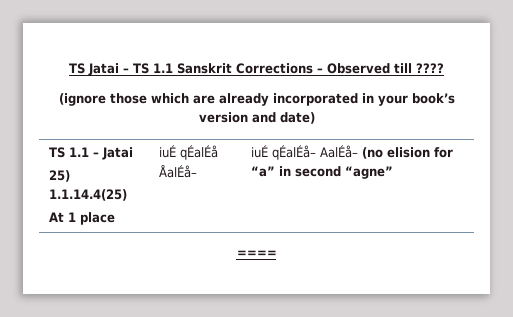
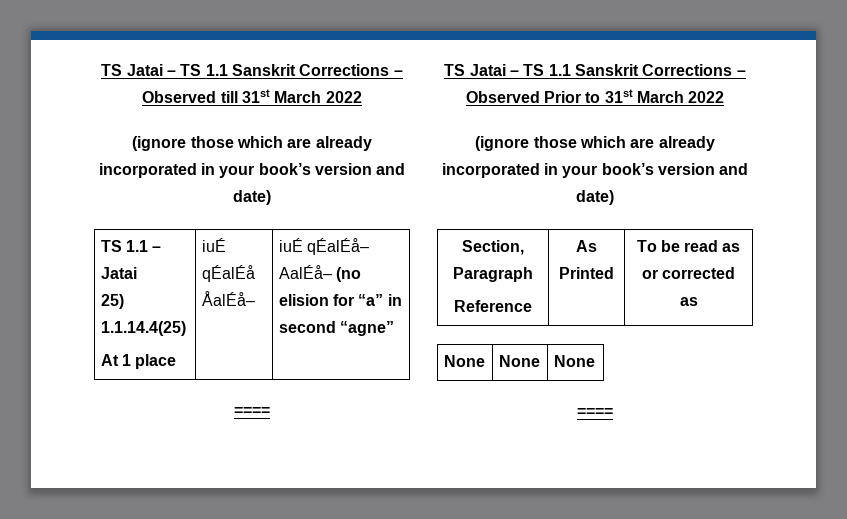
- TS Jatai – TS 1.1 Sanskrit Corrections – Observed till ????
+ TS Jatai – TS 1.1 Sanskrit Corrections – Observed till 31st March 2022
+ TS Jatai – TS 1.1 Sanskrit Corrections – Observed Prior to 31st March 2022
+ (ignore those which are already incorporated in your book’s version and date)
+ Section, Paragraph
+ Reference | As Printed | To be read as or corrected as
+ None | None | None
+ ====

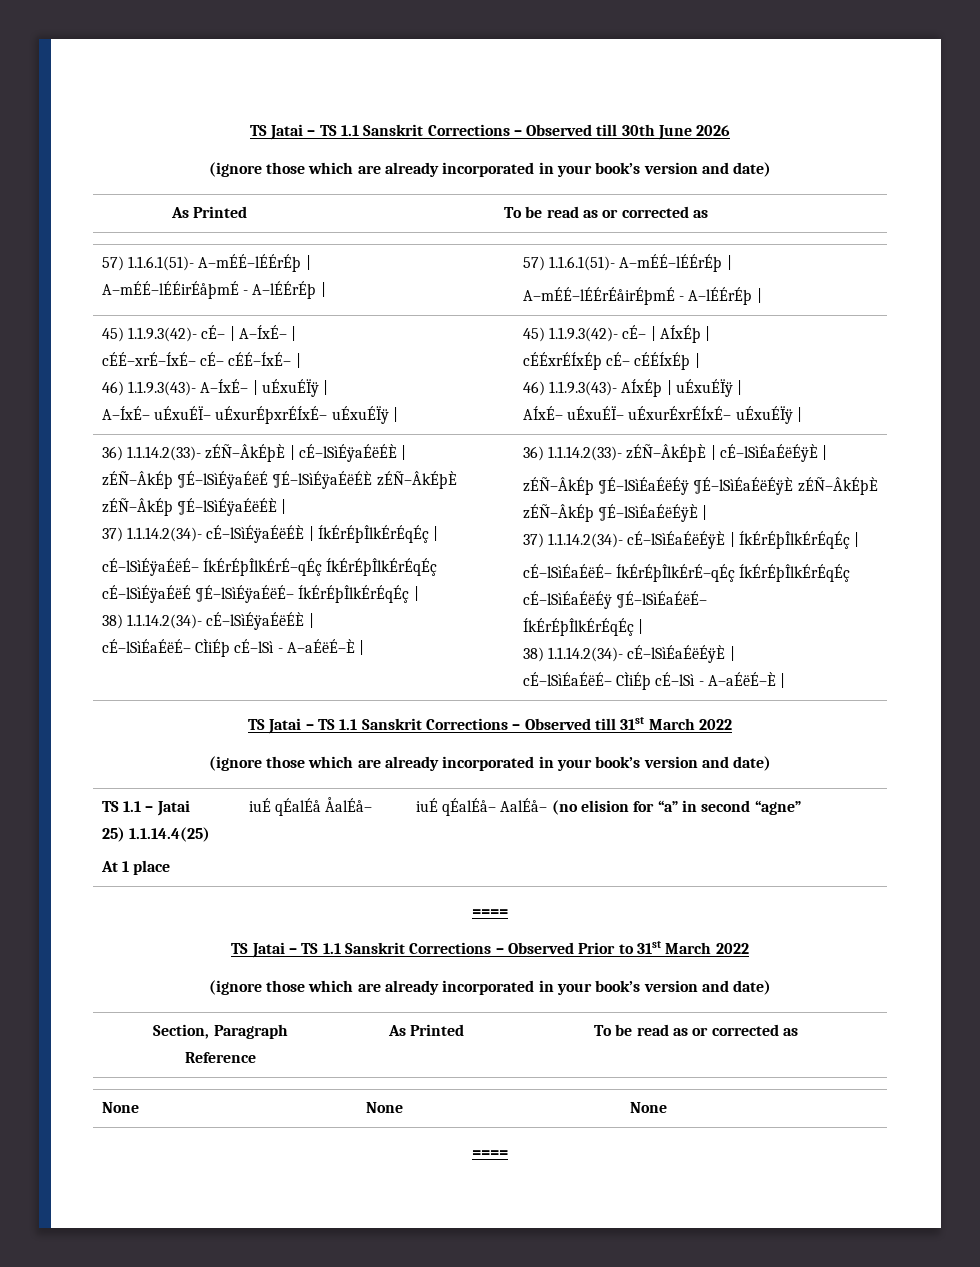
+ TS Jatai – TS 1.1 Sanskrit Corrections – Observed till 30th June 2026
+ (ignore those which are already incorporated in your book’s version and date)
+ As Printed | To be read as or corrected as
+ 57) 1.1.6.1(51)- A–mÉÉ–lÉÉrÉþ |
+ A–mÉÉ–lÉÉirÉåþmÉ - A–lÉÉrÉþ | | 57) 1.1.6.1(51)- A–mÉÉ–lÉÉrÉþ |
+ A–mÉÉ–lÉÉrÉåirÉþmÉ - A–lÉÉrÉþ |
+ 45) 1.1.9.3(42)- cÉ– | A–ÍxÉ– |
+ cÉÉ–xrÉ–ÍxÉ– cÉ– cÉÉ–ÍxÉ– |
+ 46) 1.1.9.3(43)- A–ÍxÉ– | uÉxuÉÏÿ |
+ A–ÍxÉ– uÉxuÉÏ– uÉxurÉþxrÉÍxÉ– uÉxuÉÏÿ | | 45) 1.1.9.3(42)- cÉ– | AÍxÉþ |
+ cÉÉxrÉÍxÉþ cÉ– cÉÉÍxÉþ |
+ 46) 1.1.9.3(43)- AÍxÉþ | uÉxuÉÏÿ |
+ AÍxÉ– uÉxuÉÏ– uÉxurÉxrÉÍxÉ– uÉxuÉÏÿ |
+ 36) 1.1.14.2(33)- zÉÑ–ÂkÉþÈ | cÉ–lSìÉÿaÉëÉÈ |
+ zÉÑ–ÂkÉþ ¶É–lSìÉÿaÉëÉ ¶É–lSìÉÿaÉëÉÈ zÉÑ–ÂkÉþÈ zÉÑ–ÂkÉþ ¶É–lSìÉÿaÉëÉÈ |
+ 37) 1.1.14.2(34)- cÉ–lSìÉÿaÉëÉÈ | ÍkÉrÉþÎlkÉrÉqÉç |
+ cÉ–lSìÉÿaÉëÉ– ÍkÉrÉþÎlkÉrÉ–qÉç ÍkÉrÉþÎlkÉrÉqÉç cÉ–lSìÉÿaÉëÉ ¶É–lSìÉÿaÉëÉ– ÍkÉrÉþÎlkÉrÉqÉç |
+ 38) 1.1.14.2(34)- cÉ–lSìÉÿaÉëÉÈ |
+ cÉ–lSìÉaÉëÉ– CÌiÉþ cÉ–lSì - A–aÉëÉ–È | | 36) 1.1.14.2(33)- zÉÑ–ÂkÉþÈ | cÉ–lSìÉaÉëÉÿÈ |
+ zÉÑ–ÂkÉþ ¶É–lSìÉaÉëÉÿ ¶É–lSìÉaÉëÉÿÈ zÉÑ–ÂkÉþÈ zÉÑ–ÂkÉþ ¶É–lSìÉaÉëÉÿÈ |
+ 37) 1.1.14.2(34)- cÉ–lSìÉaÉëÉÿÈ | ÍkÉrÉþÎlkÉrÉqÉç |
+ cÉ–lSìÉaÉëÉ– ÍkÉrÉþÎlkÉrÉ–qÉç ÍkÉrÉþÎlkÉrÉqÉç cÉ–lSìÉaÉëÉÿ ¶É–lSìÉaÉëÉ–
+ ÍkÉrÉþÎlkÉrÉqÉç |
+ 38) 1.1.14.2(34)- cÉ–lSìÉaÉëÉÿÈ |
+ cÉ–lSìÉaÉëÉ– CÌiÉþ cÉ–lSì - A–aÉëÉ–È |

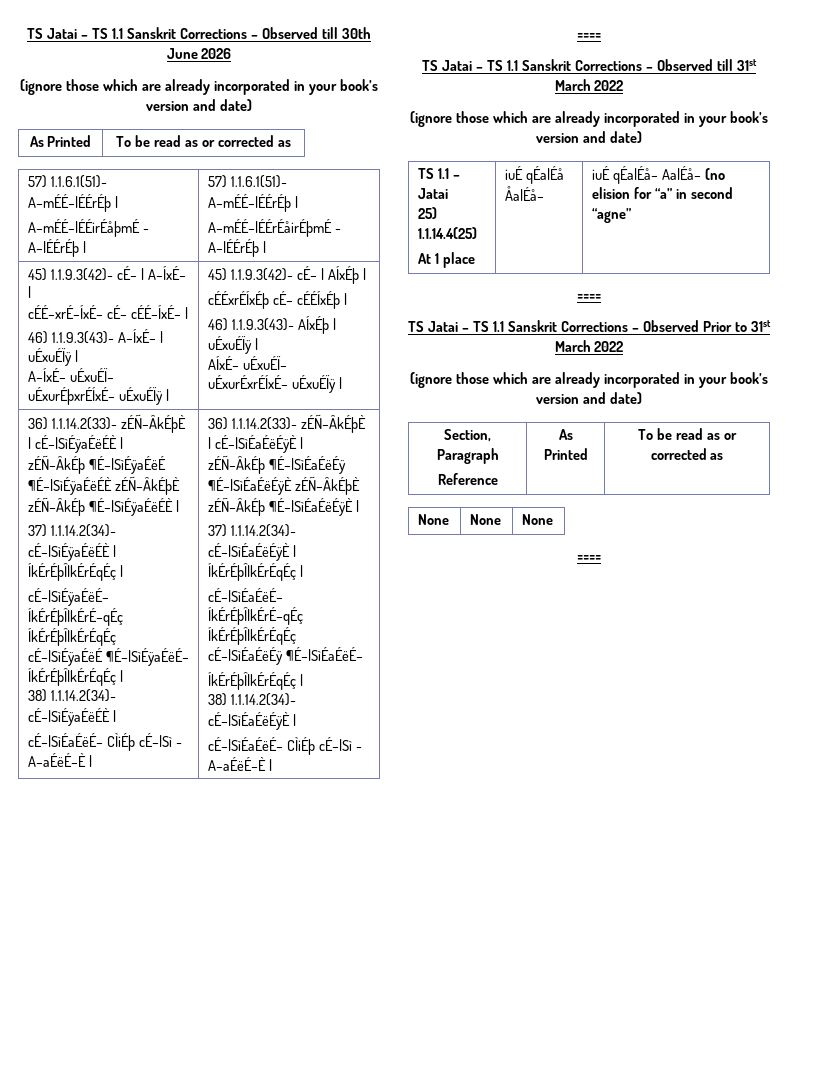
  38) 1.1.14.2(34)- cÉ–lSìÉaÉëÉÿÈ |
  cÉ–lSìÉaÉëÉ– CÌiÉþ cÉ–lSì - A–aÉëÉ–È |
+ ====

